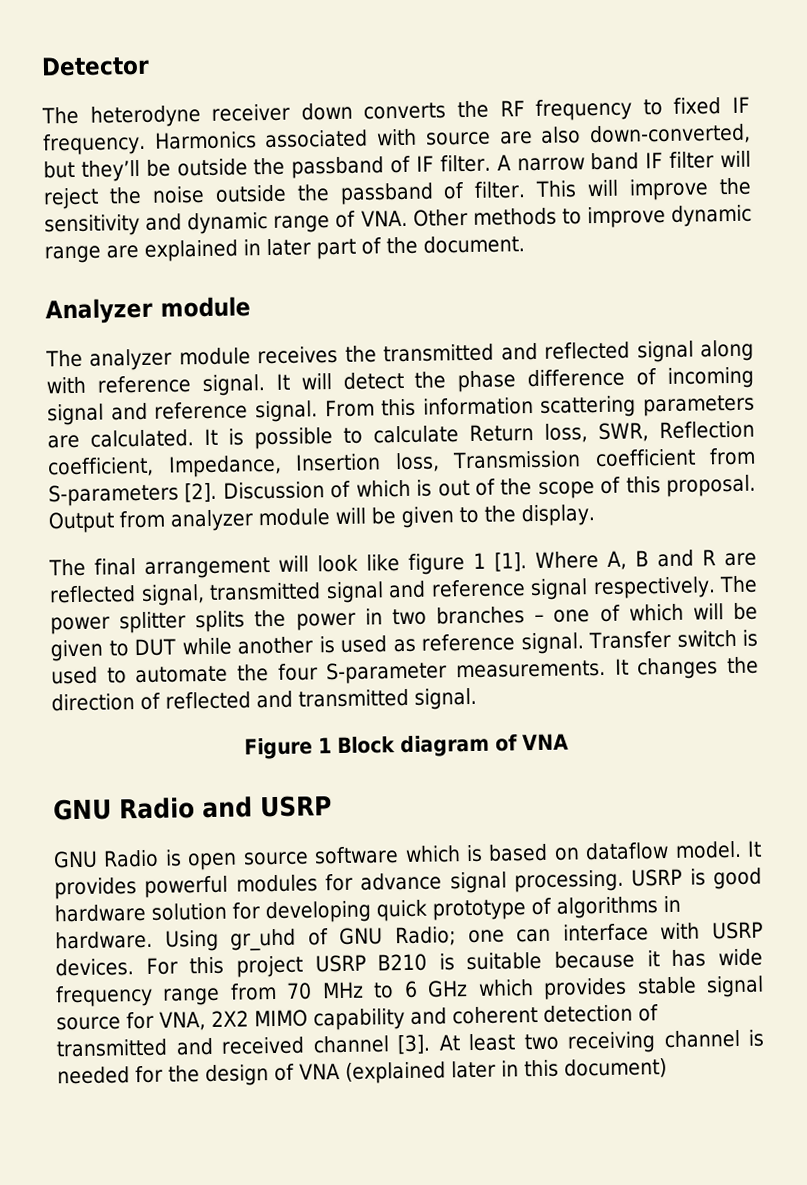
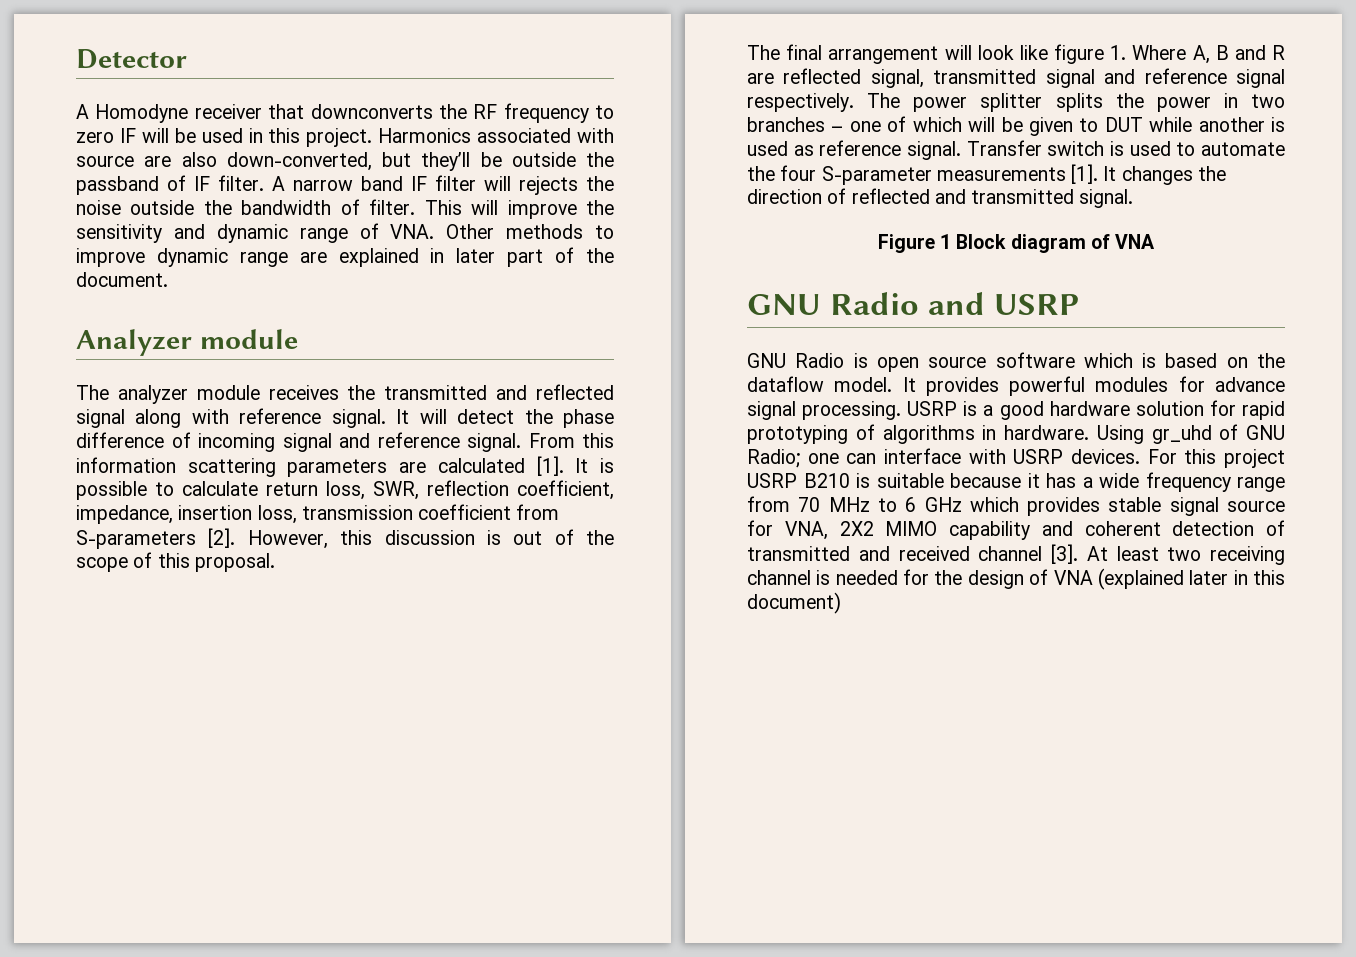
- The heterodyne receiver down converts the RF frequency to fixed IF frequency.
+ A Homodyne receiver that downconverts the RF frequency to zero IF will be used in this project.
- A narrow band IF filter will reject the noise outside the passband of filter.
+ A narrow band IF filter will rejects the noise outside the bandwidth of filter.
- From this information scattering parameters are calculated.
+ From this information scattering parameters are calculated [1].
- It is possible to calculate Return loss, SWR, Reflection coefficient, Impedance, Insertion loss, Transmission coefficient from S-parameters [2].
+ It is possible to calculate return loss, SWR, reflection coefficient, impedance, insertion loss, transmission coefficient from S-parameters [2].
- Discussion of which is out of the scope of this proposal. Output from analyzer module will be given to the display.
+ However, this discussion is out of the scope of this proposal.
- The final arrangement will look like figure 1 [1]. Where A, B and R are reflected signal, transmitted signal and reference signal respectively.
+ The final arrangement will look like figure 1. Where A, B and R are reflected signal, transmitted signal and reference signal respectively.
- Transfer switch is used to automate the four S-parameter measurements.
+ Transfer switch is used to automate the four S-parameter measurements [1].
- GNU Radio is open source software which is based on dataflow model.
+ GNU Radio is open source software which is based on the dataflow model.
- USRP is good hardware solution for developing quick prototype of algorithms in hardware.
+ USRP is a good hardware solution for rapid prototyping of algorithms in hardware.
- For this project USRP B210 is suitable because it has wide frequency range from 70 MHz to 6 GHz which provides stable signal source for VNA, 2X2 MIMO capability and coherent detection of transmitted and received channel [3].
+ For this project USRP B210 is suitable because it has a wide frequency range from 70 MHz to 6 GHz which provides stable signal source for VNA, 2X2 MIMO capability and coherent detection of transmitted and received channel [3].

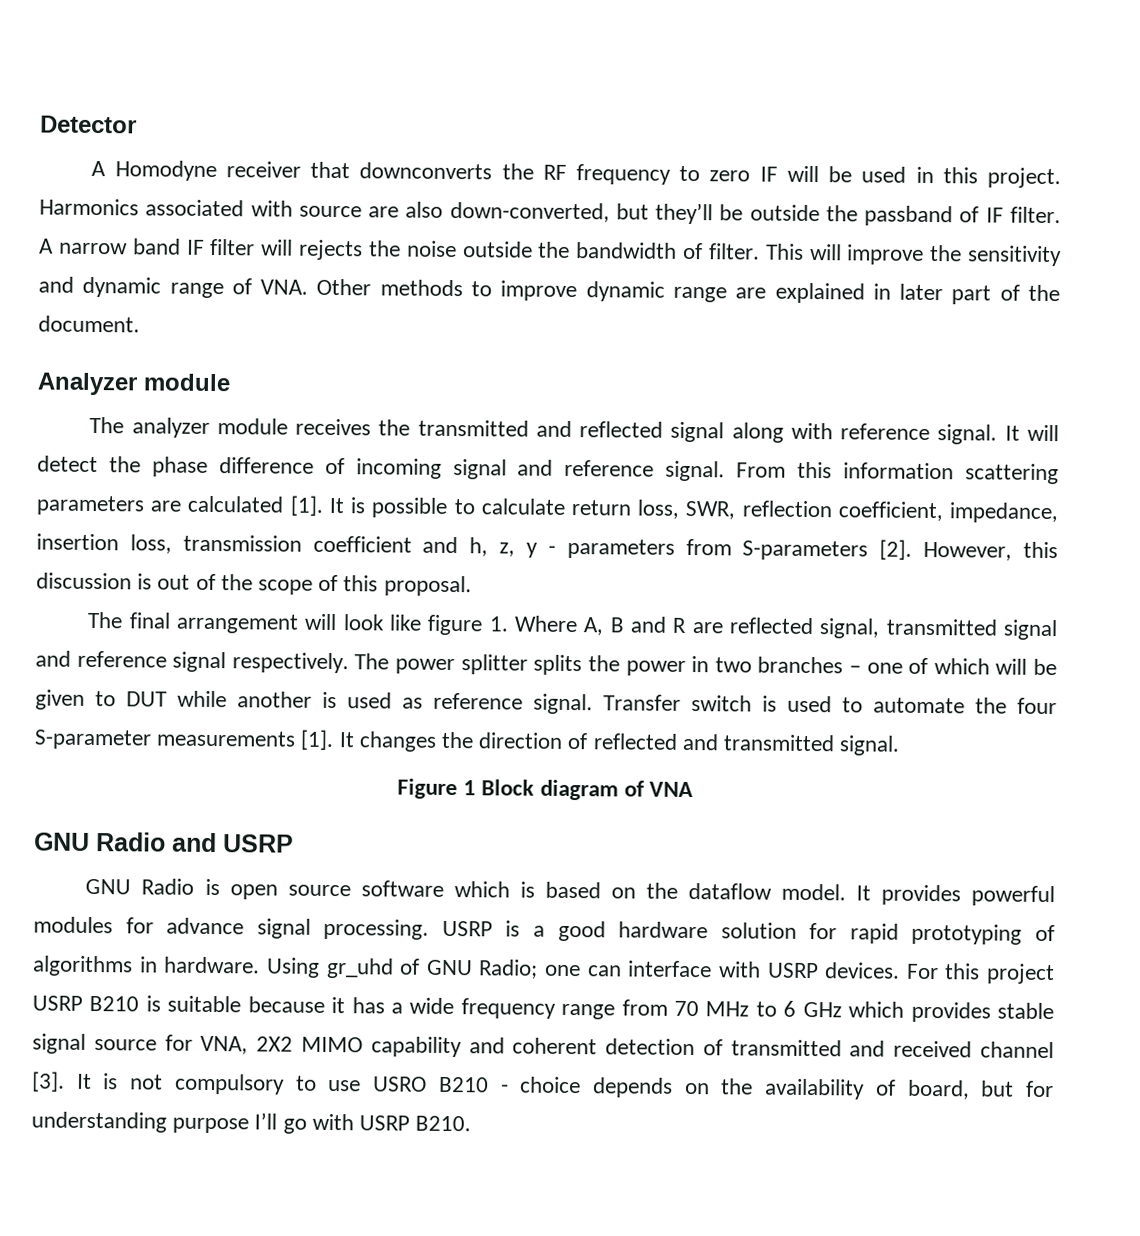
- It is possible to calculate return loss, SWR, reflection coefficient, impedance, insertion loss, transmission coefficient from S-parameters [2].
+ It is possible to calculate return loss, SWR, reflection coefficient, impedance, insertion loss, transmission coefficient and h, z, y - parameters from S-parameters [2].
- At least two receiving channel is needed for the design of VNA (explained later in this document)
+ It is not compulsory to use USRO B210 - choice depends on the availability of board, but for understanding purpose I’ll go with USRP B210.

